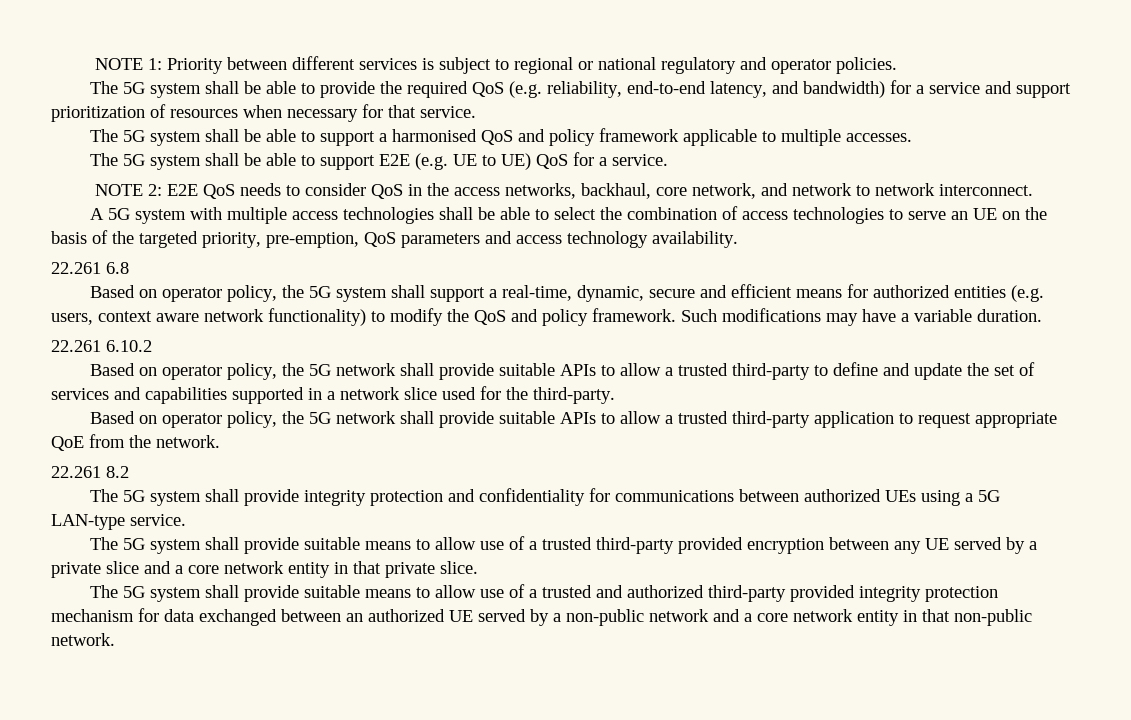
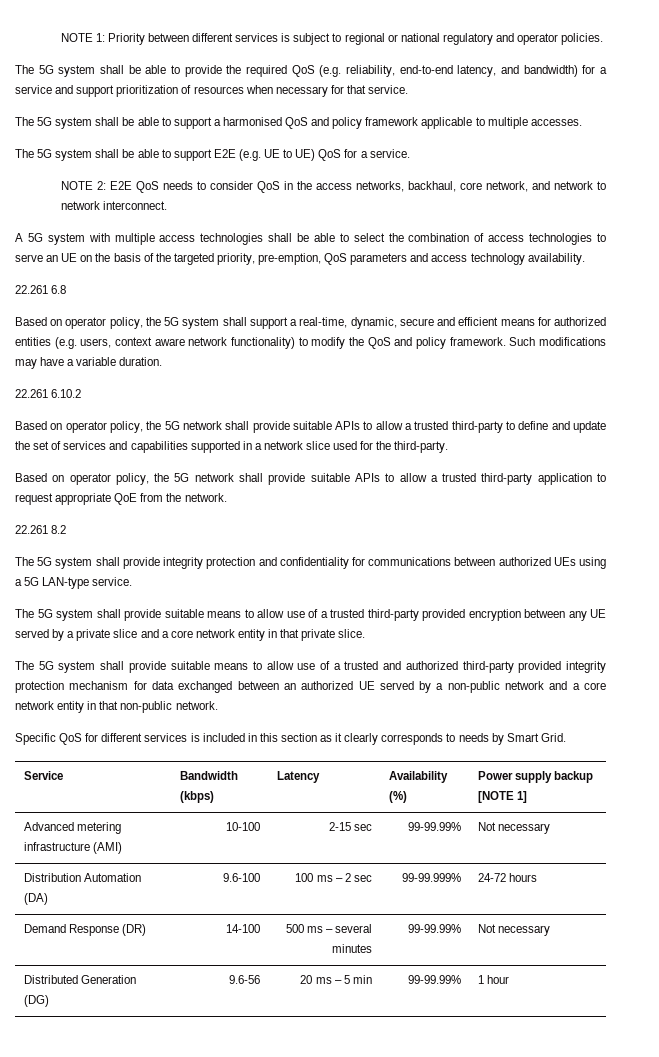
+ Specific QoS for different services is included in this section as it clearly corresponds to needs by Smart Grid.
+ Service | Bandwidth (kbps) | Latency | Availability (%) | Power supply backup [NOTE 1]
+ Advanced metering infrastructure (AMI) | 10-100 | 2-15 sec | 99-99.99% | Not necessary
+ Distribution Automation (DA) | 9.6-100 | 100 ms – 2 sec | 99-99.999% | 24-72 hours
+ Demand Response (DR) | 14-100 | 500 ms – several minutes | 99-99.99% | Not necessary
+ Distributed Generation (DG) | 9.6-56 | 20 ms – 5 min | 99-99.99% | 1 hour

